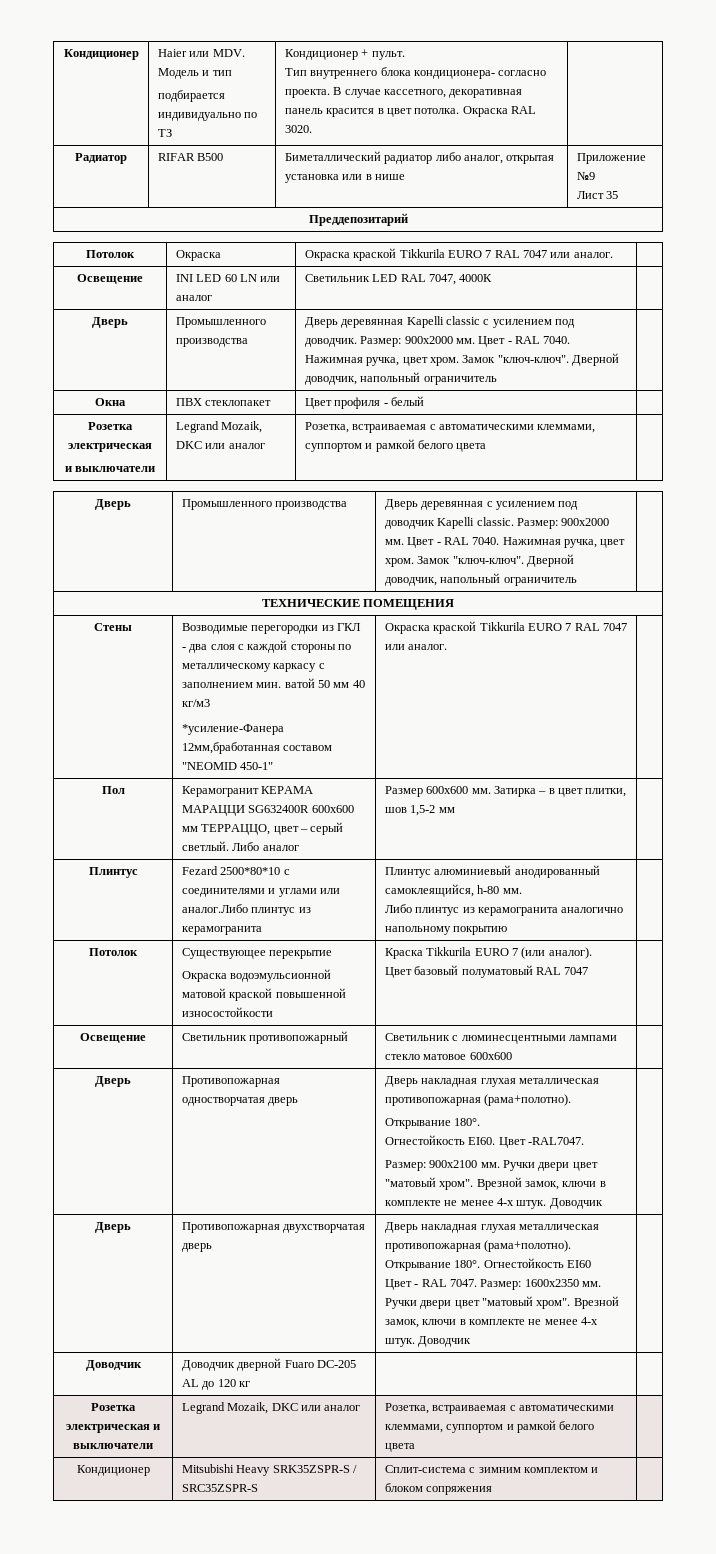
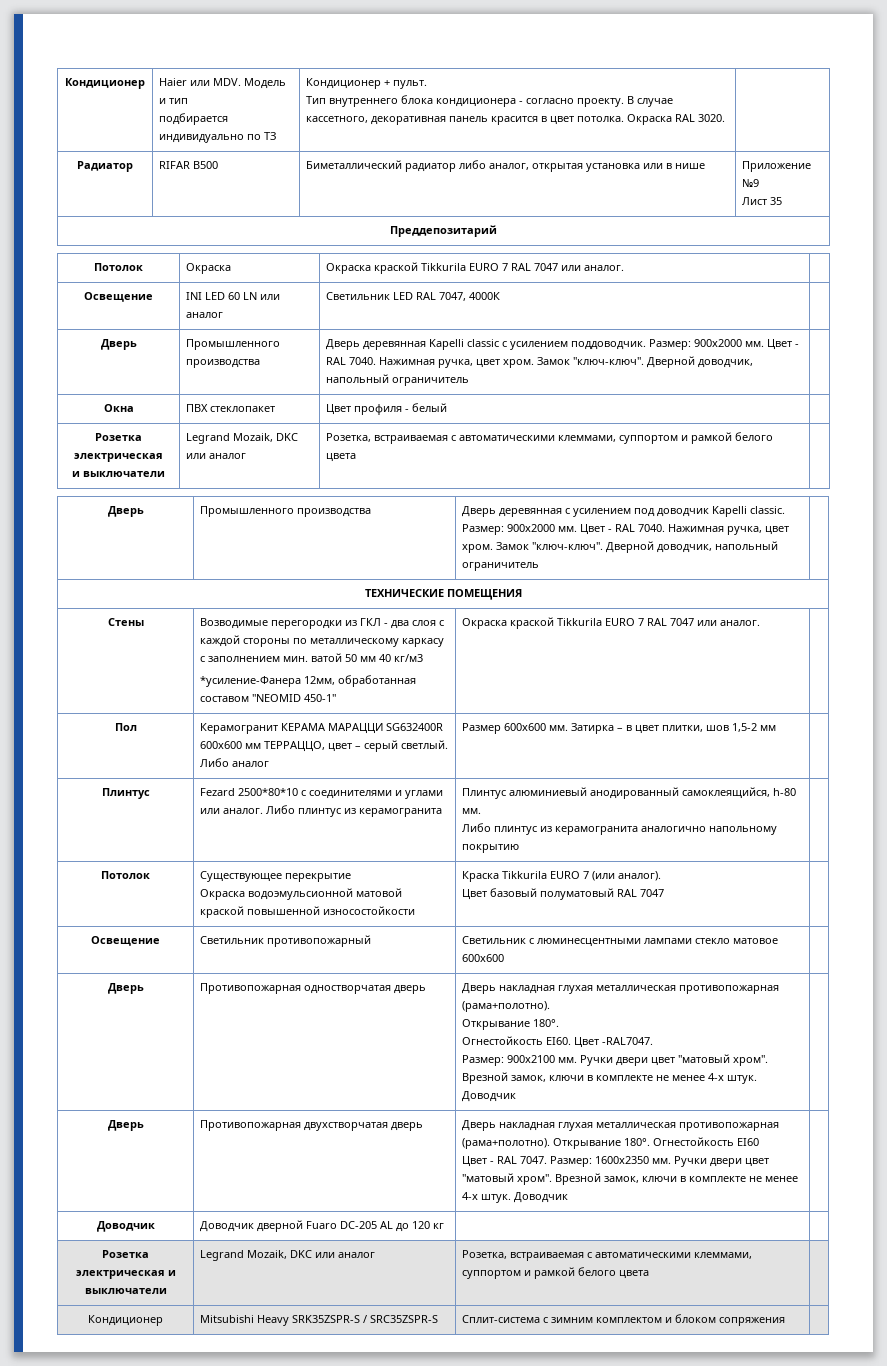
  Кондиционер | Haier или MDV. Модель и тип
  подбирается индивидуально по ТЗ | Кондиционер + пульт.
- Тип внутреннего блока кондиционера- согласно проекта. В случае кассетного, декоративная панель красится в цвет потолка. Окраска RAL 3020. |
+ Тип внутреннего блока кондиционера - согласно проекту. В случае кассетного, декоративная панель красится в цвет потолка. Окраска RAL 3020. |
- Дверь | Промышленного производства | Дверь деревянная Kapelli classic с усилением под доводчик. Размер: 900х2000 мм. Цвет - RAL 7040. Нажимная ручка, цвет хром. Замок "ключ-ключ". Дверной доводчик, напольный ограничитель |
+ Дверь | Промышленного производства | Дверь деревянная Kapelli classic с усилением поддоводчик. Размер: 900х2000 мм. Цвет - RAL 7040. Нажимная ручка, цвет хром. Замок "ключ-ключ". Дверной доводчик, напольный ограничитель |
  Стены | Возводимые перегородки из ГКЛ - два слоя с каждой стороны по металлическому каркасу с заполнением мин. ватой 50 мм 40 кг/м3
- *усиление-Фанера 12мм,бработанная составом "NEOMID 450-1" | Окраска краской Tikkurila EURO 7 RAL 7047 или аналог. |
+ *усиление-Фанера 12мм, обработанная составом "NEOMID 450-1" | Окраска краской Tikkurila EURO 7 RAL 7047 или аналог. |
- Плинтус | Fezard 2500*80*10 c соединителями и углами или аналог.Либо плинтус из керамогранита | Плинтус алюминиевый анодированный самоклеящийся, h-80 мм.
+ Плинтус | Fezard 2500*80*10 c соединителями и углами или аналог. Либо плинтус из керамогранита | Плинтус алюминиевый анодированный самоклеящийся, h-80 мм.

